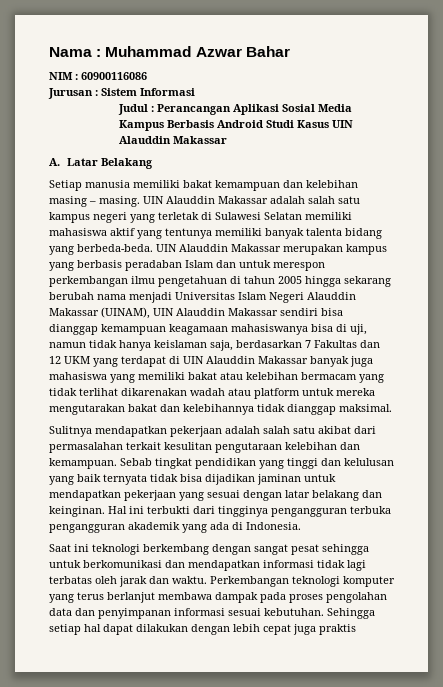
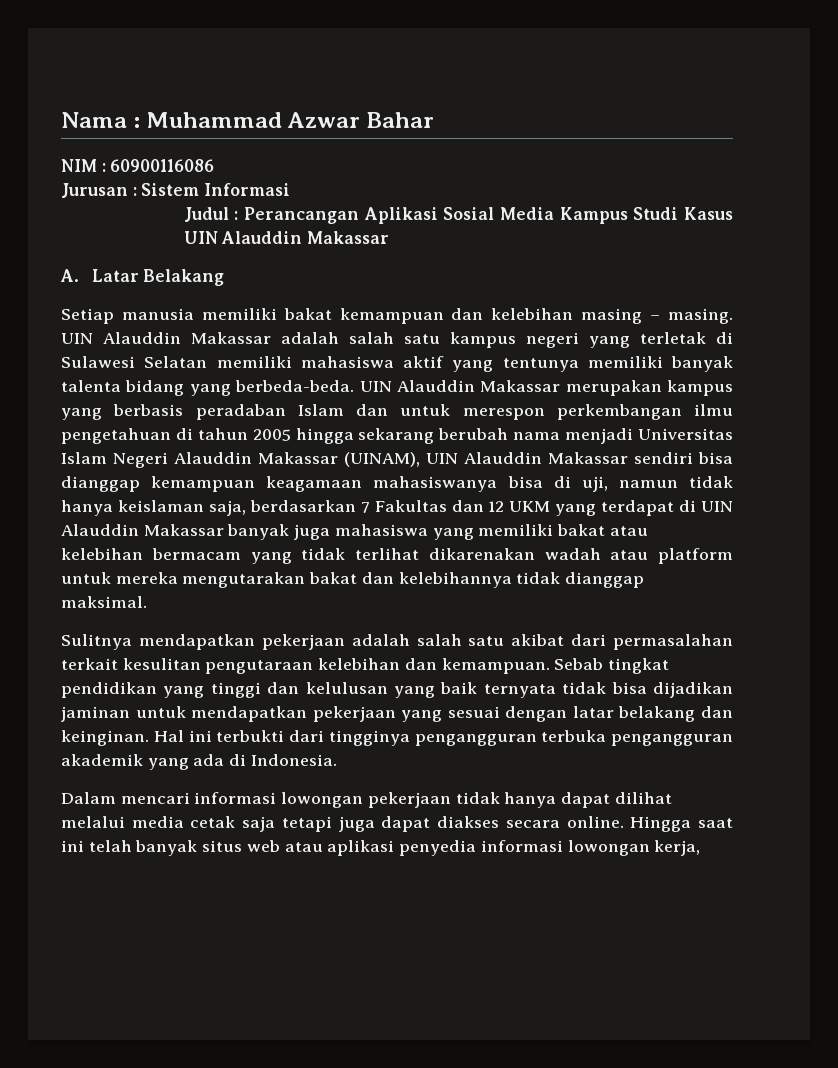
- Judul : Perancangan Aplikasi Sosial Media Kampus Berbasis Android Studi Kasus UIN Alauddin Makassar
+ Judul : Perancangan Aplikasi Sosial Media Kampus Studi Kasus UIN Alauddin Makassar
- Saat ini teknologi berkembang dengan sangat pesat sehingga untuk berkomunikasi dan mendapatkan informasi tidak lagi terbatas oleh jarak dan waktu. Perkembangan teknologi komputer yang terus berlanjut membawa dampak pada proses pengolahan data dan penyimpanan informasi sesuai kebutuhan. Sehingga setiap hal dapat dilakukan dengan lebih cepat juga praktis
+ Dalam mencari informasi lowongan pekerjaan tidak hanya dapat dilihat melalui media cetak saja tetapi juga dapat diakses secara online. Hingga saat ini telah banyak situs web atau aplikasi penyedia informasi lowongan kerja,

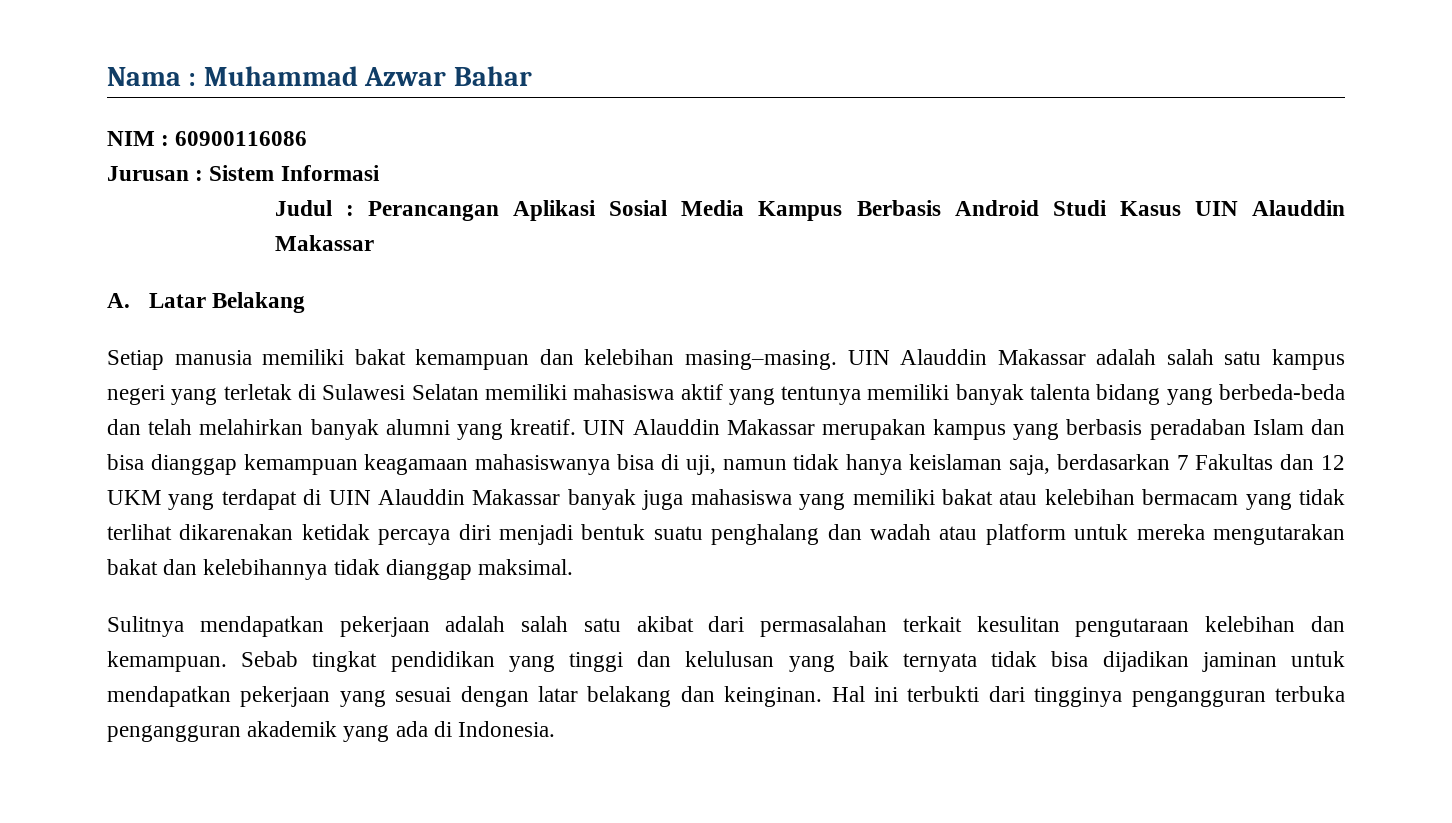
- Judul : Perancangan Aplikasi Sosial Media Kampus Studi Kasus UIN Alauddin Makassar
+ Judul : Perancangan Aplikasi Sosial Media Kampus Berbasis Android Studi Kasus UIN Alauddin Makassar
- Setiap manusia memiliki bakat kemampuan dan kelebihan masing – masing.
+ Setiap manusia memiliki bakat kemampuan dan kelebihan masing–masing.
- UIN Alauddin Makassar adalah salah satu kampus negeri yang terletak di Sulawesi Selatan memiliki mahasiswa aktif yang tentunya memiliki banyak talenta bidang yang berbeda-beda.
+ UIN Alauddin Makassar adalah salah satu kampus negeri yang terletak di Sulawesi Selatan memiliki mahasiswa aktif yang tentunya memiliki banyak talenta bidang yang berbeda-beda dan telah melahirkan banyak alumni yang kreatif.
- UIN Alauddin Makassar merupakan kampus yang berbasis peradaban Islam dan untuk merespon perkembangan ilmu pengetahuan di tahun 2005 hingga sekarang berubah nama menjadi Universitas Islam Negeri Alauddin Makassar (UINAM), UIN Alauddin Makassar sendiri bisa dianggap kemampuan keagamaan mahasiswanya bisa di uji, namun tidak hanya keislaman saja, berdasarkan 7 Fakultas dan 12 UKM yang terdapat di UIN Alauddin Makassar banyak juga mahasiswa yang memiliki bakat atau kelebihan bermacam yang tidak terlihat dikarenakan wadah atau platform untuk mereka mengutarakan bakat dan kelebihannya tidak dianggap maksimal.
+ UIN Alauddin Makassar merupakan kampus yang berbasis peradaban Islam dan bisa dianggap kemampuan keagamaan mahasiswanya bisa di uji, namun tidak hanya keislaman saja, berdasarkan 7 Fakultas dan 12 UKM yang terdapat di UIN Alauddin Makassar banyak juga mahasiswa yang memiliki bakat atau kelebihan bermacam yang tidak terlihat dikarenakan ketidak percaya diri menjadi bentuk suatu penghalang dan wadah atau platform untuk mereka mengutarakan bakat dan kelebihannya tidak dianggap maksimal.
- Dalam mencari informasi lowongan pekerjaan tidak hanya dapat dilihat melalui media cetak saja tetapi juga dapat diakses secara online. Hingga saat ini telah banyak situs web atau aplikasi penyedia informasi lowongan kerja,

